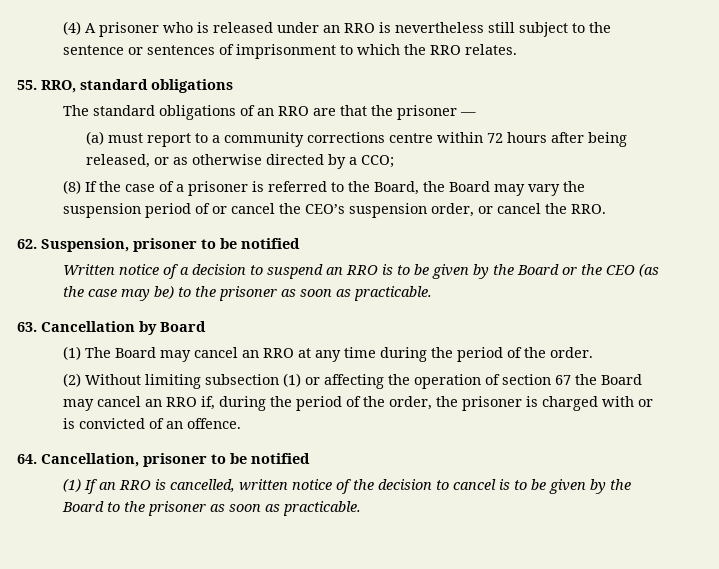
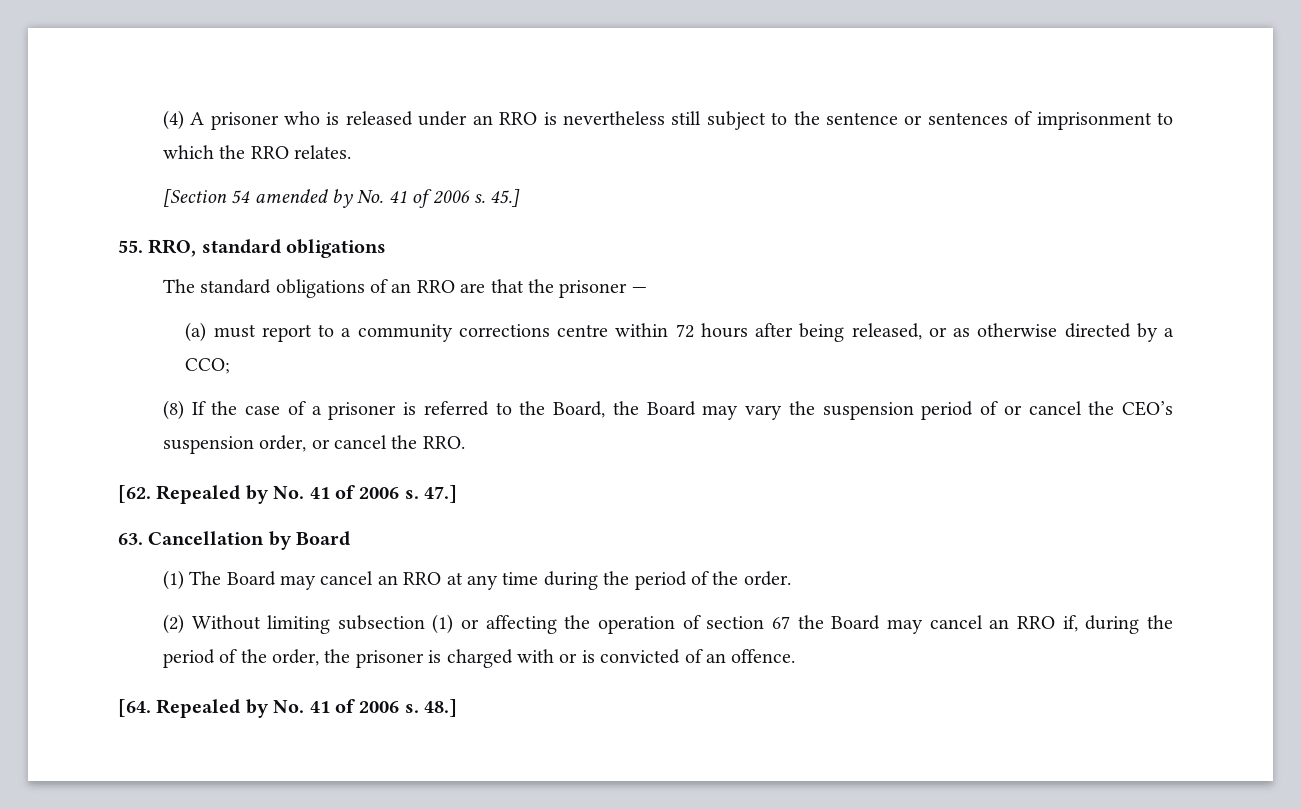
+ [Section 54 amended by No. 41 of 2006 s. 45.]
- 62. Suspension, prisoner to be notified
- Written notice of a decision to suspend an RRO is to be given by the Board or the CEO (as the case may be) to the prisoner as soon as practicable.
+ [62. Repealed by No. 41 of 2006 s. 47.]
- 64. Cancellation, prisoner to be notified
- (1) If an RRO is cancelled, written notice of the decision to cancel is to be given by the Board to the prisoner as soon as practicable.
+ [64. Repealed by No. 41 of 2006 s. 48.]

